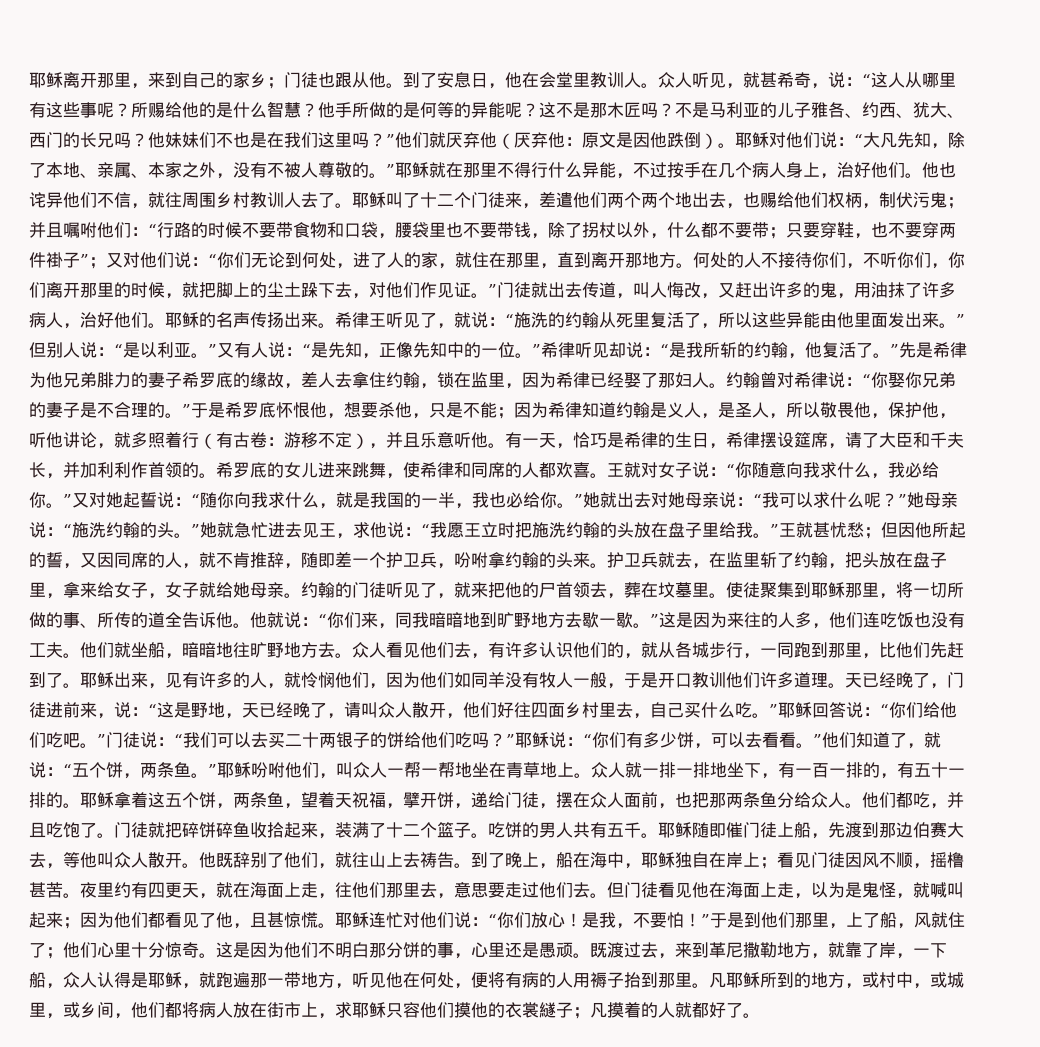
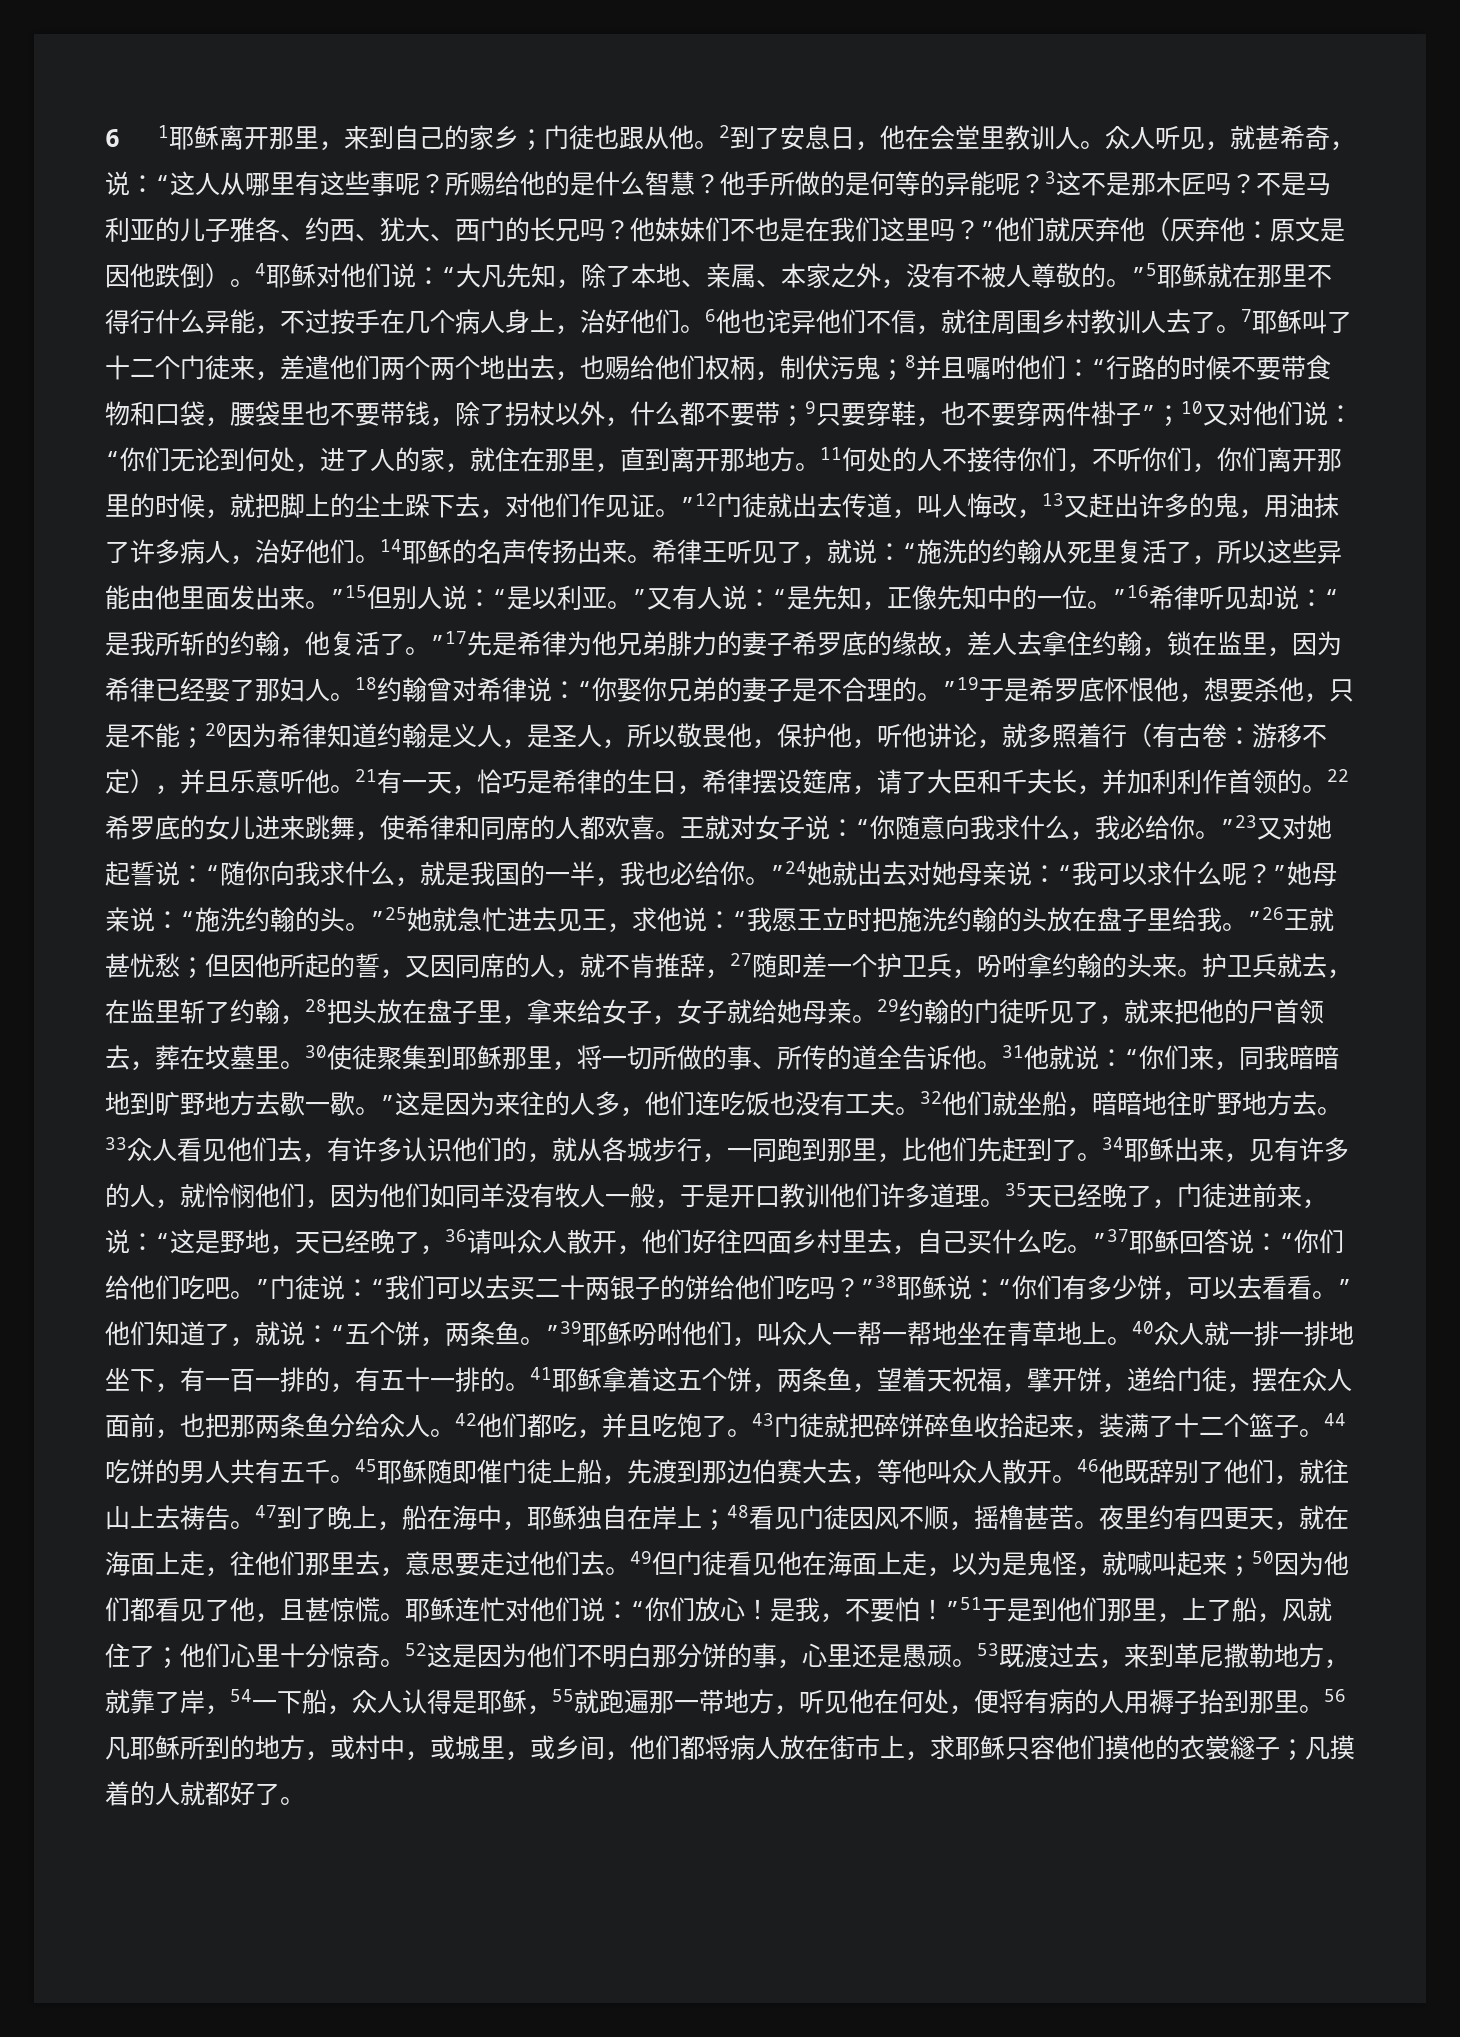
- 耶稣离开那里，来到自己的家乡；门徒也跟从他。
+ 6 1耶稣离开那里，来到自己的家乡；门徒也跟从他。
- 到了安息日，他在会堂里教训人。
+ 2到了安息日，他在会堂里教训人。
- 这不是那木匠吗？
+ 3这不是那木匠吗？
- 耶稣对他们说：“大凡先知，除了本地、亲属、本家之外，没有不被人尊敬的。”耶稣就在那里不得行什么异能，不过按手在几个病人身上，治好他们。
+ 4耶稣对他们说：“大凡先知，除了本地、亲属、本家之外，没有不被人尊敬的。”5耶稣就在那里不得行什么异能，不过按手在几个病人身上，治好他们。
- 他也诧异他们不信，就往周围乡村教训人去了。
+ 6他也诧异他们不信，就往周围乡村教训人去了。
- 耶稣叫了十二个门徒来，差遣他们两个两个地出去，也赐给他们权柄，制伏污鬼；
+ 7耶稣叫了十二个门徒来，差遣他们两个两个地出去，也赐给他们权柄，制伏污鬼；
- 并且嘱咐他们：
+ 8并且嘱咐他们：
- 只要穿鞋，也不要穿两件褂子”；
+ 9只要穿鞋，也不要穿两件褂子”；
- 又对他们说：
+ 10又对他们说：
- 何处的人不接待你们，不听你们，你们离开那里的时候，就把脚上的尘土跺下去，对他们作见证。”门徒就出去传道，叫人悔改，又赶出许多的鬼，用油抹了许多病人，治好他们。
+ 11何处的人不接待你们，不听你们，你们离开那里的时候，就把脚上的尘土跺下去，对他们作见证。”12门徒就出去传道，叫人悔改，13又赶出许多的鬼，用油抹了许多病人，治好他们。
- 耶稣的名声传扬出来。
+ 14耶稣的名声传扬出来。
- “施洗的约翰从死里复活了，所以这些异能由他里面发出来。”但别人说：
+ “施洗的约翰从死里复活了，所以这些异能由他里面发出来。”15但别人说：
- “是先知，正像先知中的一位。”希律听见却说：
+ “是先知，正像先知中的一位。”16希律听见却说：
- “是我所斩的约翰，他复活了。”先是希律为他兄弟腓力的妻子希罗底的缘故，差人去拿住约翰，锁在监里，因为希律已经娶了那妇人。
+ “是我所斩的约翰，他复活了。”17先是希律为他兄弟腓力的妻子希罗底的缘故，差人去拿住约翰，锁在监里，因为希律已经娶了那妇人。
- 约翰曾对希律说：“你娶你兄弟的妻子是不合理的。”于是希罗底怀恨他，想要杀他，只是不能；因为希律知道约翰是义人，是圣人，所以敬畏他，保护他，听他讲论，就多照着行（有古卷：游移不定），并且乐意听他。
+ 18约翰曾对希律说：“你娶你兄弟的妻子是不合理的。”19于是希罗底怀恨他，想要杀他，只是不能；20因为希律知道约翰是义人，是圣人，所以敬畏他，保护他，听他讲论，就多照着行（有古卷：游移不定），并且乐意听他。
- 有一天，恰巧是希律的生日，希律摆设筵席，请了大臣和千夫长，并加利利作首领的。
+ 21有一天，恰巧是希律的生日，希律摆设筵席，请了大臣和千夫长，并加利利作首领的。
- 希罗底的女儿进来跳舞，使希律和同席的人都欢喜。
+ 22希罗底的女儿进来跳舞，使希律和同席的人都欢喜。
- “你随意向我求什么，我必给你。”又对她起誓说：
+ “你随意向我求什么，我必给你。”23又对她起誓说：
- “随你向我求什么，就是我国的一半，我也必给你。”她就出去对她母亲说：
+ “随你向我求什么，就是我国的一半，我也必给你。”24她就出去对她母亲说：
- “施洗约翰的头。”她就急忙进去见王，求他说：
+ “施洗约翰的头。”25她就急忙进去见王，求他说：
- “我愿王立时把施洗约翰的头放在盘子里给我。”王就甚忧愁；
+ “我愿王立时把施洗约翰的头放在盘子里给我。”26王就甚忧愁；
- 但因他所起的誓，又因同席的人，就不肯推辞，随即差一个护卫兵，吩咐拿约翰的头来。
+ 但因他所起的誓，又因同席的人，就不肯推辞，27随即差一个护卫兵，吩咐拿约翰的头来。
- 护卫兵就去，在监里斩了约翰，把头放在盘子里，拿来给女子，女子就给她母亲。
+ 护卫兵就去，在监里斩了约翰，28把头放在盘子里，拿来给女子，女子就给她母亲。
- 约翰的门徒听见了，就来把他的尸首领去，葬在坟墓里。
+ 29约翰的门徒听见了，就来把他的尸首领去，葬在坟墓里。
- 使徒聚集到耶稣那里，将一切所做的事、所传的道全告诉他。
+ 30使徒聚集到耶稣那里，将一切所做的事、所传的道全告诉他。
- 他就说：“你们来，同我暗暗地到旷野地方去歇一歇。”这是因为来往的人多，他们连吃饭也没有工夫。
+ 31他就说：“你们来，同我暗暗地到旷野地方去歇一歇。”这是因为来往的人多，他们连吃饭也没有工夫。
- 他们就坐船，暗暗地往旷野地方去。
+ 32他们就坐船，暗暗地往旷野地方去。
- 众人看见他们去，有许多认识他们的，就从各城步行，一同跑到那里，比他们先赶到了。
+ 33众人看见他们去，有许多认识他们的，就从各城步行，一同跑到那里，比他们先赶到了。
- 耶稣出来，见有许多的人，就怜悯他们，因为他们如同羊没有牧人一般，于是开口教训他们许多道理。
+ 34耶稣出来，见有许多的人，就怜悯他们，因为他们如同羊没有牧人一般，于是开口教训他们许多道理。
- 天已经晚了，门徒进前来，说：
+ 35天已经晚了，门徒进前来，说：
- “这是野地，天已经晚了，请叫众人散开，他们好往四面乡村里去，自己买什么吃。”耶稣回答说：
+ “这是野地，天已经晚了，36请叫众人散开，他们好往四面乡村里去，自己买什么吃。”37耶稣回答说：
- “我们可以去买二十两银子的饼给他们吃吗？”耶稣说：
+ “我们可以去买二十两银子的饼给他们吃吗？”38耶稣说：
- “五个饼，两条鱼。”耶稣吩咐他们，叫众人一帮一帮地坐在青草地上。
+ “五个饼，两条鱼。”39耶稣吩咐他们，叫众人一帮一帮地坐在青草地上。
- 众人就一排一排地坐下，有一百一排的，有五十一排的。
+ 40众人就一排一排地坐下，有一百一排的，有五十一排的。
- 耶稣拿着这五个饼，两条鱼，望着天祝福，擘开饼，递给门徒，摆在众人面前，也把那两条鱼分给众人。
+ 41耶稣拿着这五个饼，两条鱼，望着天祝福，擘开饼，递给门徒，摆在众人面前，也把那两条鱼分给众人。
- 他们都吃，并且吃饱了。
+ 42他们都吃，并且吃饱了。
- 门徒就把碎饼碎鱼收拾起来，装满了十二个篮子。
+ 43门徒就把碎饼碎鱼收拾起来，装满了十二个篮子。
- 吃饼的男人共有五千。
+ 44吃饼的男人共有五千。
- 耶稣随即催门徒上船，先渡到那边伯赛大去，等他叫众人散开。
+ 45耶稣随即催门徒上船，先渡到那边伯赛大去，等他叫众人散开。
- 他既辞别了他们，就往山上去祷告。
+ 46他既辞别了他们，就往山上去祷告。
- 到了晚上，船在海中，耶稣独自在岸上；看见门徒因风不顺，摇橹甚苦。
+ 47到了晚上，船在海中，耶稣独自在岸上；48看见门徒因风不顺，摇橹甚苦。
- 但门徒看见他在海面上走，以为是鬼怪，就喊叫起来；因为他们都看见了他，且甚惊慌。
+ 49但门徒看见他在海面上走，以为是鬼怪，就喊叫起来；50因为他们都看见了他，且甚惊慌。
- 是我，不要怕！”于是到他们那里，上了船，风就住了；他们心里十分惊奇。
+ 是我，不要怕！”51于是到他们那里，上了船，风就住了；他们心里十分惊奇。
- 这是因为他们不明白那分饼的事，心里还是愚顽。
+ 52这是因为他们不明白那分饼的事，心里还是愚顽。
- 既渡过去，来到革尼撒勒地方，就靠了岸，一下船，众人认得是耶稣，就跑遍那一带地方，听见他在何处，便将有病的人用褥子抬到那里。
+ 53既渡过去，来到革尼撒勒地方，就靠了岸，54一下船，众人认得是耶稣，55就跑遍那一带地方，听见他在何处，便将有病的人用褥子抬到那里。
- 凡耶稣所到的地方，或村中，或城里，或乡间，他们都将病人放在街市上，求耶稣只容他们摸他的衣裳繸子；凡摸着的人就都好了。
+ 56凡耶稣所到的地方，或村中，或城里，或乡间，他们都将病人放在街市上，求耶稣只容他们摸他的衣裳繸子；凡摸着的人就都好了。

